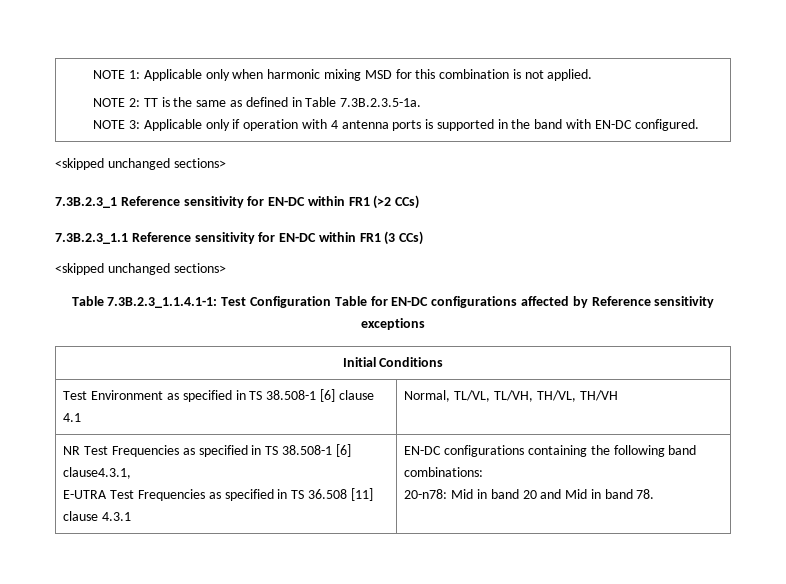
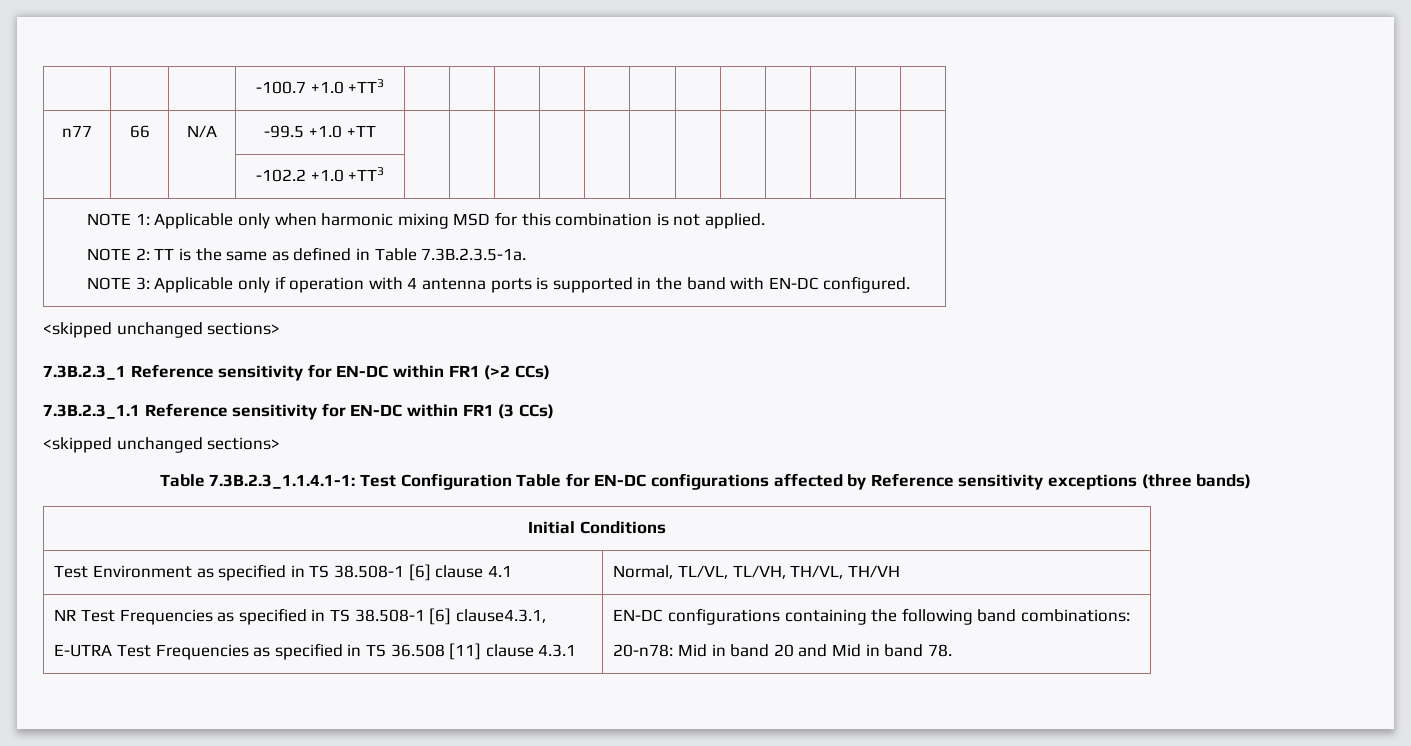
+ -100.7 +1.0 +TT3 | | | | | | | | | | | |
+ n77 | 66 | N/A | -99.5 +1.0 +TT | | | | | | | | | | | |
+ | | | -102.2 +1.0 +TT3 | | | | | | | | | | | |
- Table 7.3B.2.3_1.1.4.1-1: Test Configuration Table for EN-DC configurations affected by Reference sensitivity exceptions
+ Table 7.3B.2.3_1.1.4.1-1: Test Configuration Table for EN-DC configurations affected by Reference sensitivity exceptions (three bands)

